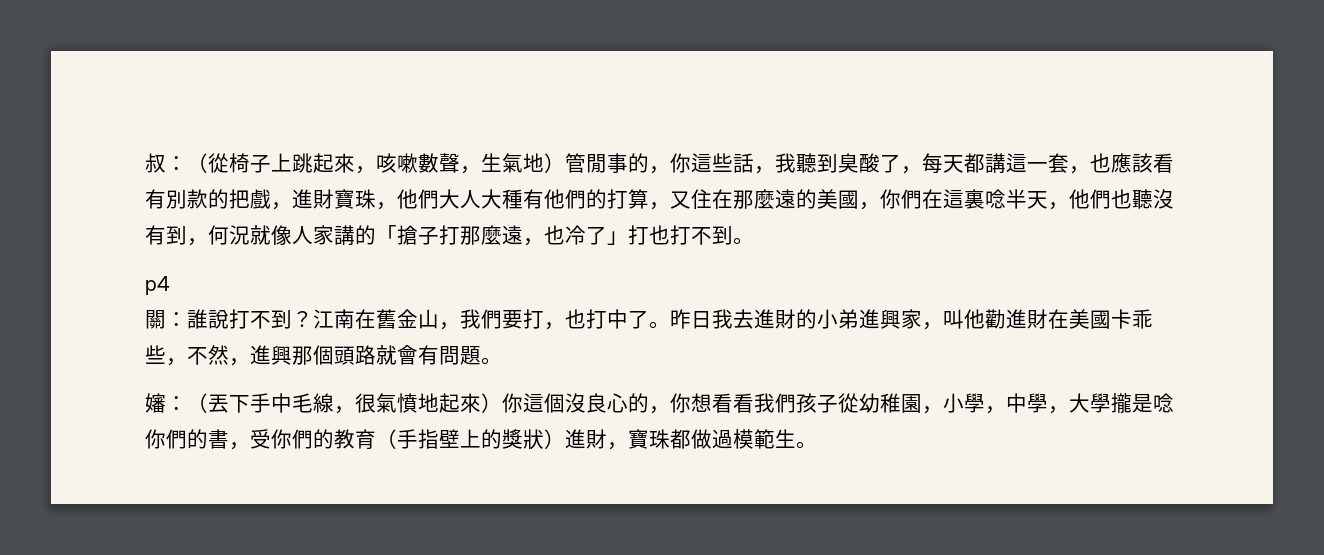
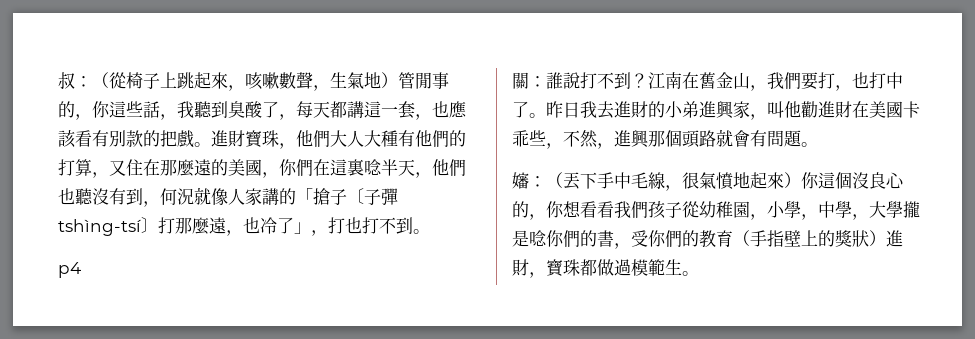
- （從椅子上跳起來，咳嗽數聲，生氣地）管閒事的，你這些話，我聽到臭酸了，每天都講這一套，也應該看有別款的把戲，進財寶珠，他們大人大種有他們的打算，又住在那麼遠的美國，你們在這裏唸半天，他們也聽沒有到，何況就像人家講的「搶子打那麼遠，也冷了」打也打不到。
+ （從椅子上跳起來，咳嗽數聲，生氣地）管閒事的，你這些話，我聽到臭酸了，每天都講這一套，也應該看有別款的把戲。進財寶珠，他們大人大種有他們的打算，又住在那麼遠的美國，你們在這裏唸半天，他們也聽沒有到，何況就像人家講的「搶子〔子彈tshìng-tsí〕打那麼遠，也冷了」，打也打不到。

